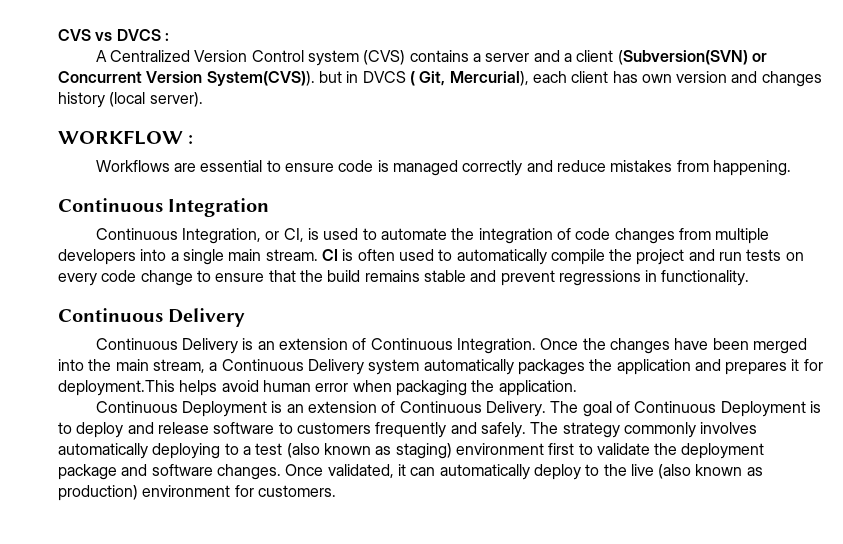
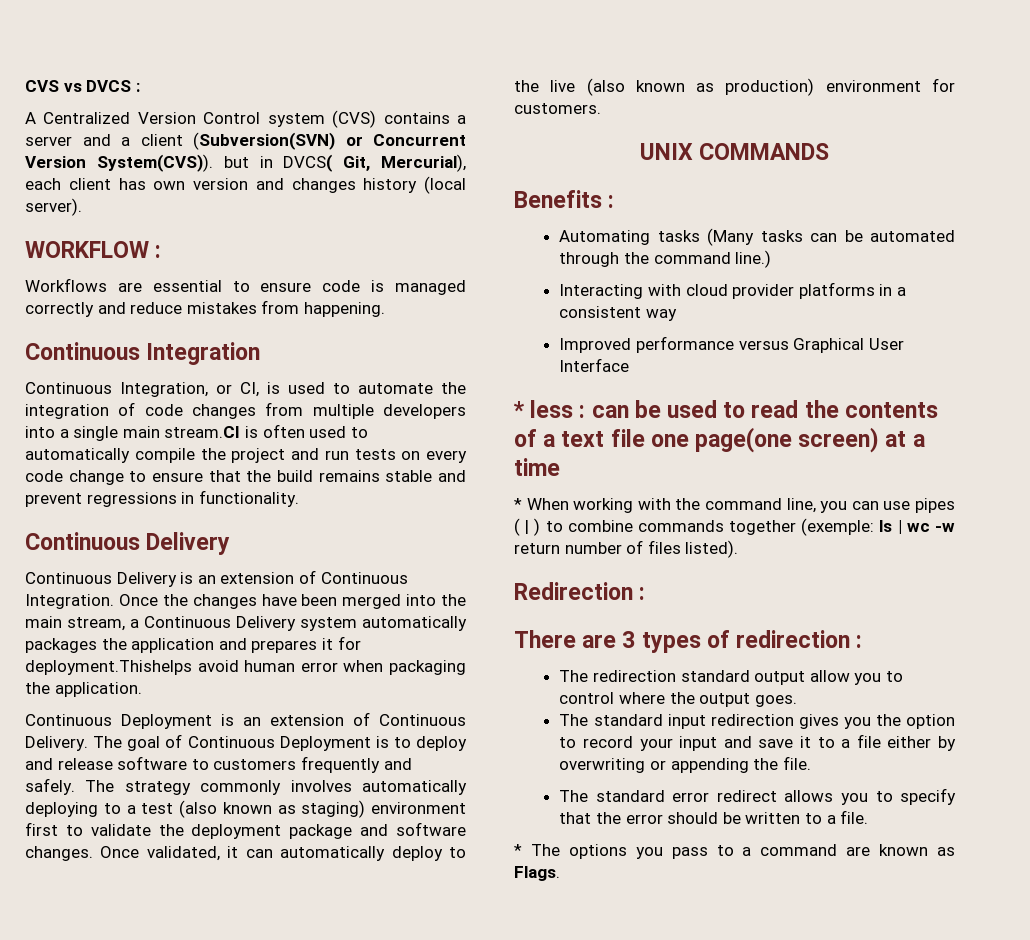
- A Centralized Version Control system (CVS) contains a server and a client (Subversion(SVN) or Concurrent Version System(CVS)). but in DVCS ( Git, Mercurial), each client has own version and changes history (local server).
+ A Centralized Version Control system (CVS) contains a server and a client (Subversion(SVN) or Concurrent Version System(CVS)). but in DVCS( Git, Mercurial), each client has own version and changes history (local server).
- Continuous Integration, or CI, is used to automate the integration of code changes from multiple developers into a single main stream. CI is often used to automatically compile the project and run tests on every code change to ensure that the build remains stable and prevent regressions in functionality.
+ Continuous Integration, or CI, is used to automate the integration of code changes from multiple developers into a single main stream.CI is often used to automatically compile the project and run tests on every code change to ensure that the build remains stable and prevent regressions in functionality.
- Once the changes have been merged into the main stream, a Continuous Delivery system automatically packages the application and prepares it for deployment.This helps avoid human error when packaging the application.
+ Once the changes have been merged into the main stream, a Continuous Delivery system automatically packages the application and prepares it for deployment.Thishelps avoid human error when packaging the application.
+ UNIX COMMANDS
+ Benefits :
+ Automating tasks (Many tasks can be automated through the command line.)
+ Interacting with cloud provider platforms in a consistent way
+ Improved performance versus Graphical User Interface
+ * less : can be used to read the contents of a text file one page(one screen) at a time
+ * When working with the command line, you can use pipes ( | ) to combine commands together (exemple: ls | wc -w return number of files listed).
+ Redirection :
+ There are 3 types of redirection :
+ The redirection standard output allow you to control where the output goes.
+ The standard input redirection gives you the option to record your input and save it to a file either by overwriting or appending the file.
+ The standard error redirect allows you to specify that the error should be written to a file.
+ * The options you pass to a command are known as Flags.

